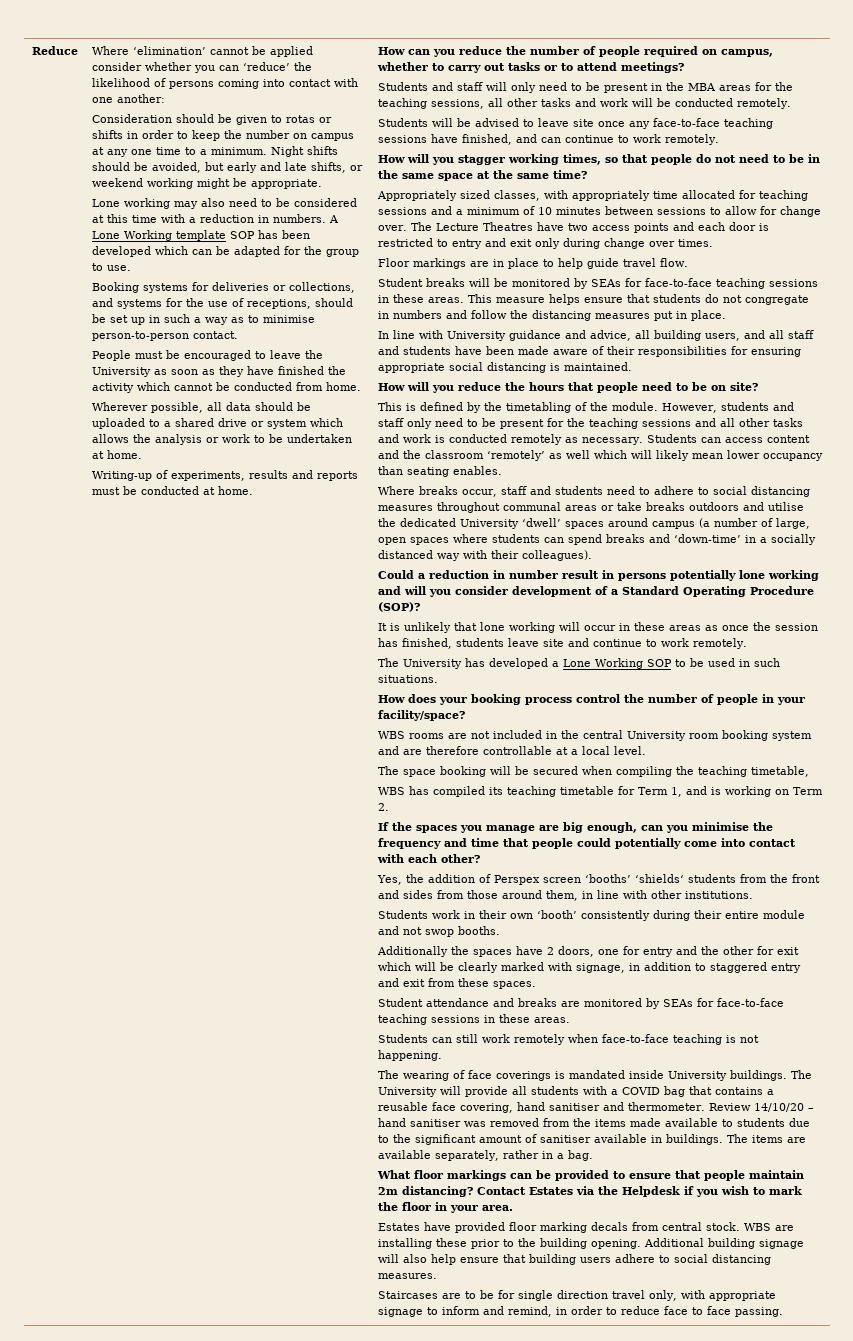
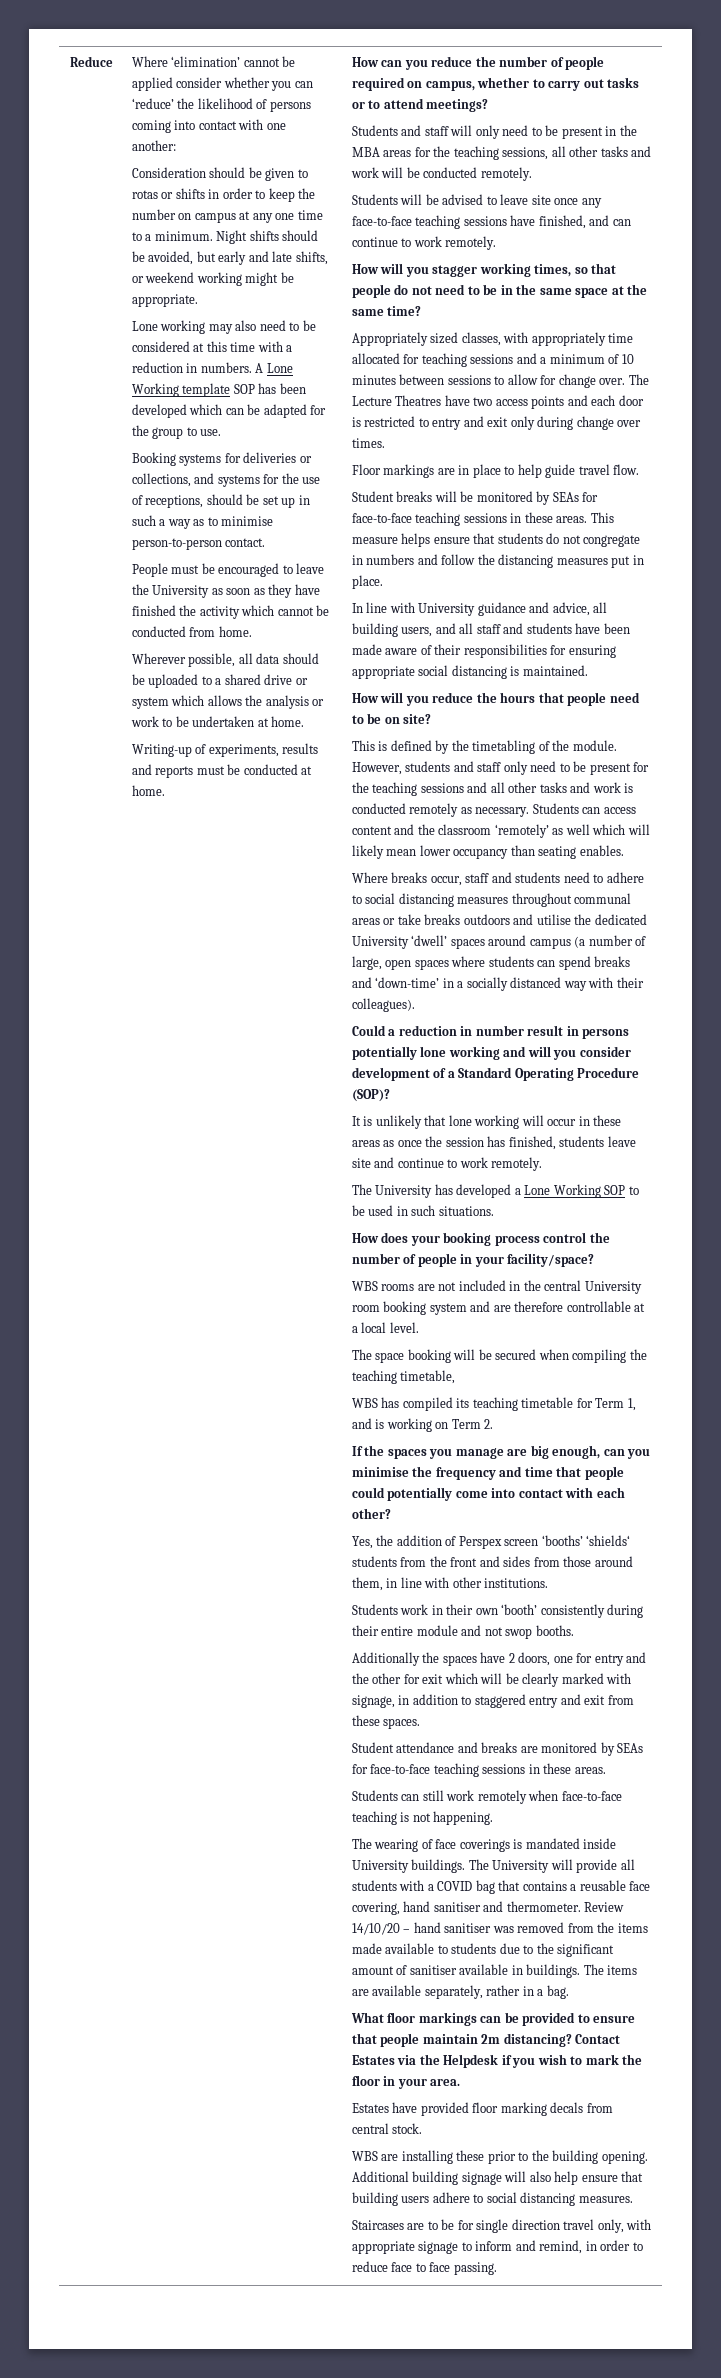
- Estates have provided floor marking decals from central stock. WBS are installing these prior to the building opening.
+ Estates have provided floor marking decals from central stock.
+ WBS are installing these prior to the building opening.

